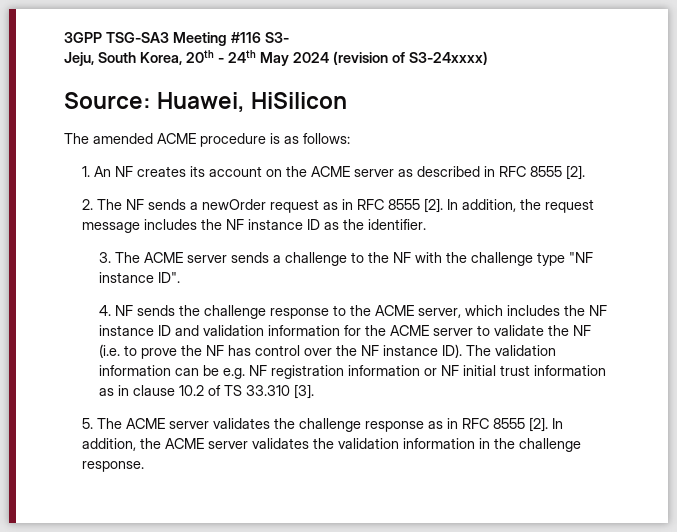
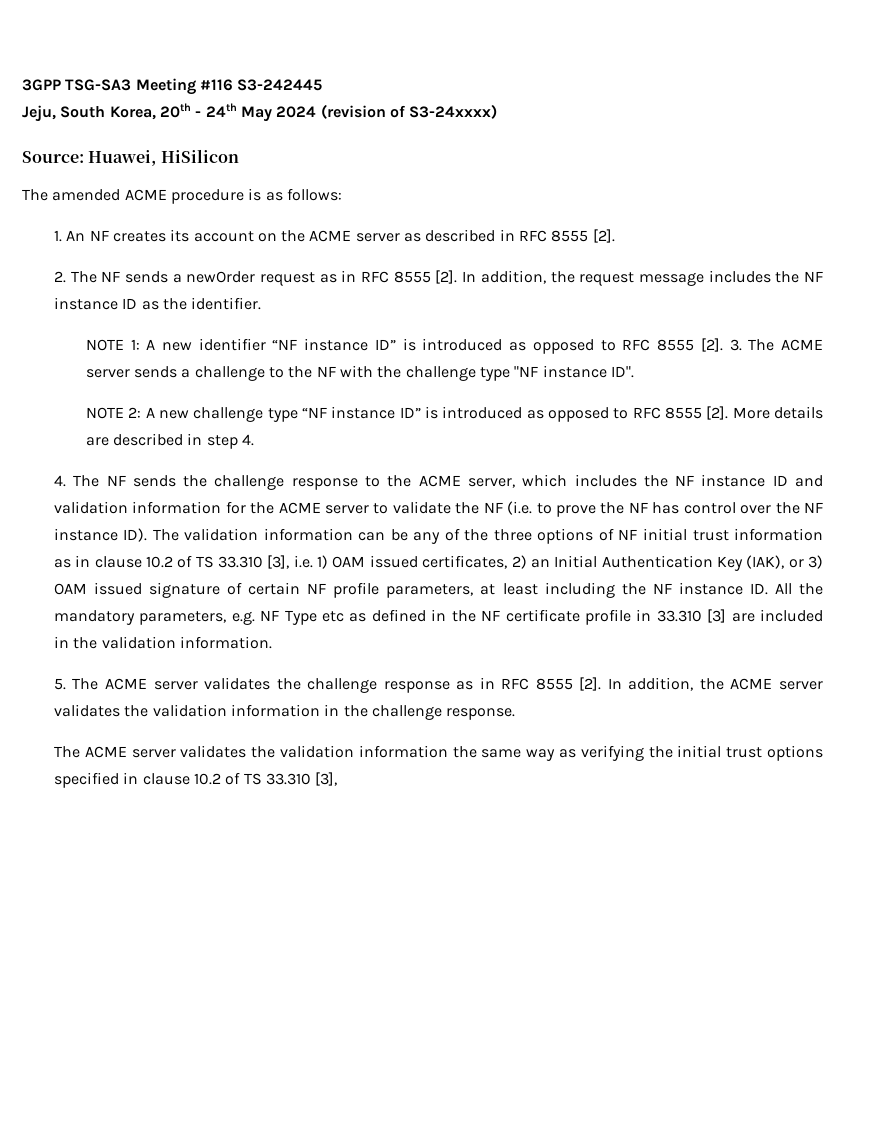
- 3GPP TSG-SA3 Meeting #116 S3-
+ 3GPP TSG-SA3 Meeting #116 S3-242445
+ NOTE 1: A new identifier “NF instance ID” is introduced as opposed to RFC 8555 [2].
- 4. NF sends the challenge response to the ACME server, which includes the NF instance ID and validation information for the ACME server to validate the NF (i.e. to prove the NF has control over the NF instance ID). The validation information can be e.g. NF registration information or NF initial trust information as in clause 10.2 of TS 33.310 [3].
+ NOTE 2: A new challenge type “NF instance ID” is introduced as opposed to RFC 8555 [2]. More details are described in step 4.
+ 4. The NF sends the challenge response to the ACME server, which includes the NF instance ID and validation information for the ACME server to validate the NF (i.e. to prove the NF has control over the NF instance ID). The validation information can be any of the three options of NF initial trust information as in clause 10.2 of TS 33.310 [3], i.e. 1) OAM issued certificates, 2) an Initial Authentication Key (IAK), or 3) OAM issued signature of certain NF profile parameters, at least including the NF instance ID. All the mandatory parameters, e.g. NF Type etc as defined in the NF certificate profile in 33.310 [3] are included in the validation information.
+ The ACME server validates the validation information the same way as verifying the initial trust options specified in clause 10.2 of TS 33.310 [3],

